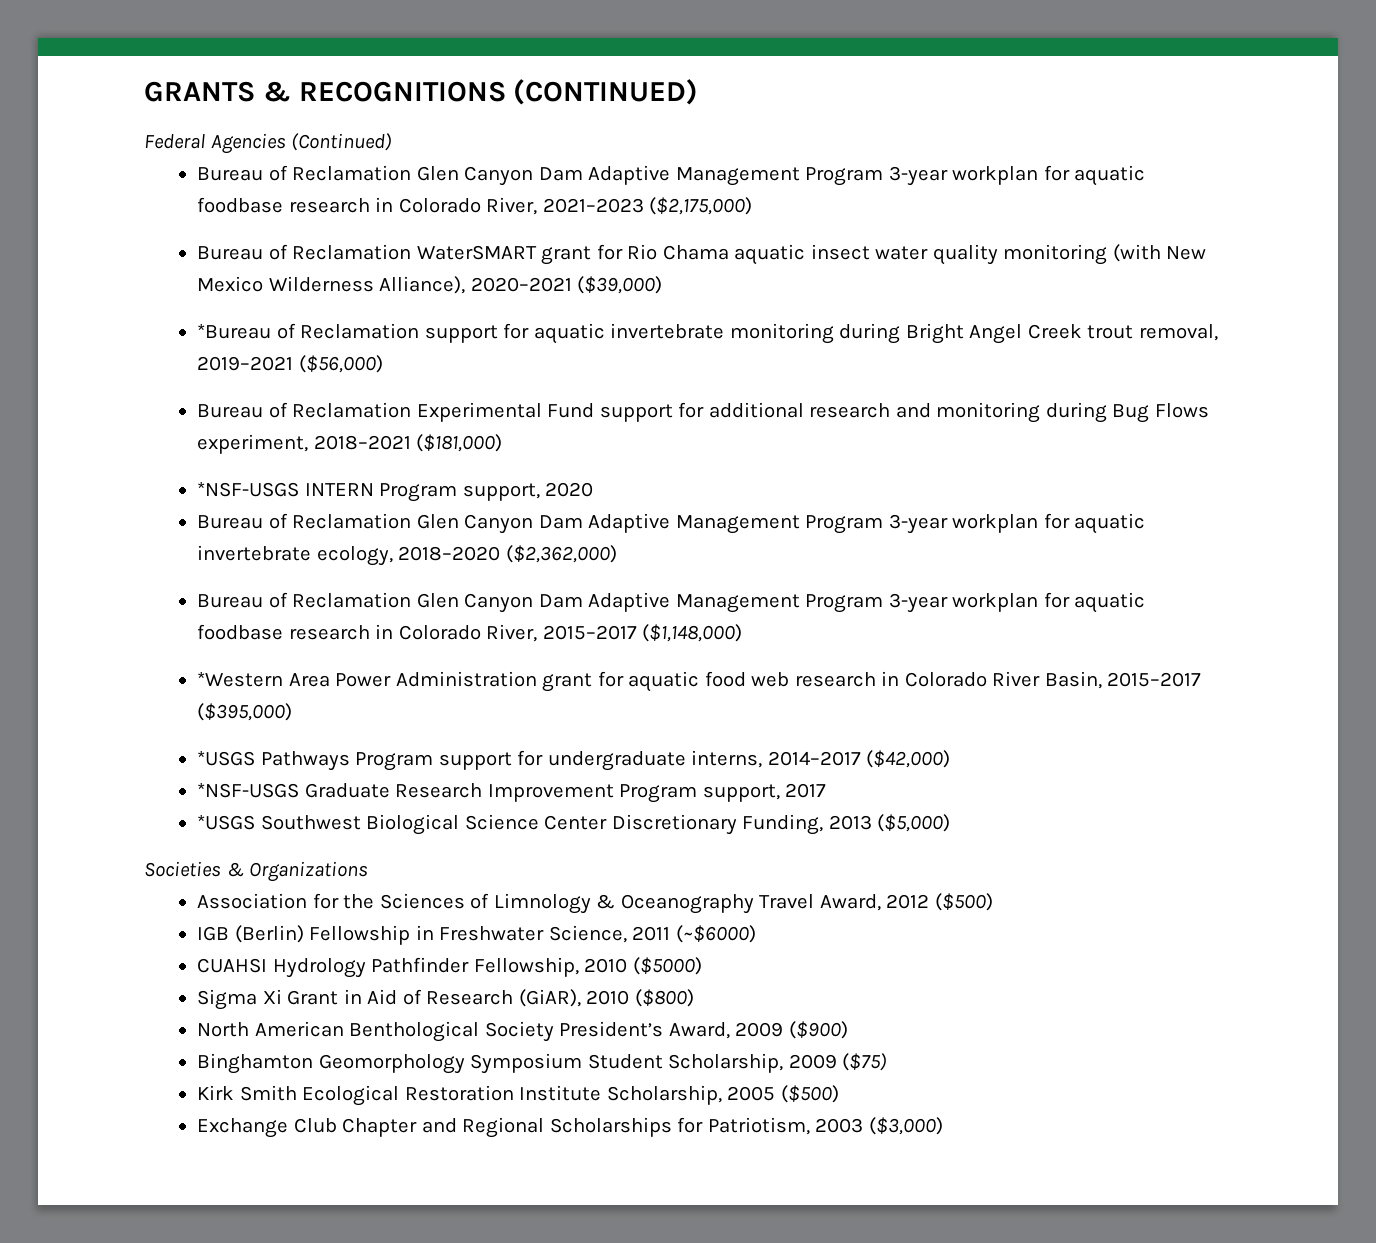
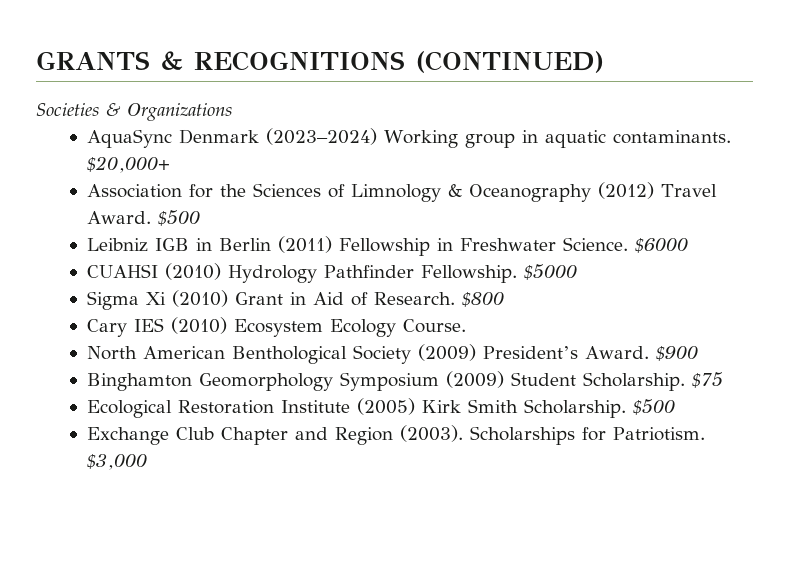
- Federal Agencies (Continued)
- Bureau of Reclamation Glen Canyon Dam Adaptive Management Program 3-year workplan for aquatic foodbase research in Colorado River, 2021–2023 ($2,175,000)
- Bureau of Reclamation WaterSMART grant for Rio Chama aquatic insect water quality monitoring (with New Mexico Wilderness Alliance), 2020–2021 ($39,000)
- *Bureau of Reclamation support for aquatic invertebrate monitoring during Bright Angel Creek trout removal, 2019–2021 ($56,000)
- Bureau of Reclamation Experimental Fund support for additional research and monitoring during Bug Flows experiment, 2018–2021 ($181,000)
- *NSF-USGS INTERN Program support, 2020
- Bureau of Reclamation Glen Canyon Dam Adaptive Management Program 3-year workplan for aquatic invertebrate ecology, 2018–2020 ($2,362,000)
- Bureau of Reclamation Glen Canyon Dam Adaptive Management Program 3-year workplan for aquatic foodbase research in Colorado River, 2015–2017 ($1,148,000)
- *Western Area Power Administration grant for aquatic food web research in Colorado River Basin, 2015–2017 ($395,000)
- *USGS Pathways Program support for undergraduate interns, 2014–2017 ($42,000)
- *NSF-USGS Graduate Research Improvement Program support, 2017
- *USGS Southwest Biological Science Center Discretionary Funding, 2013 ($5,000)
  Societies & Organizations
+ AquaSync Denmark (2023–2024) Working group in aquatic contaminants. $20,000+
- Association for the Sciences of Limnology & Oceanography Travel Award, 2012 ($500)
- IGB (Berlin) Fellowship in Freshwater Science, 2011 (~$6000)
+ Association for the Sciences of Limnology & Oceanography (2012) Travel Award. $500
+ Leibniz IGB in Berlin (2011) Fellowship in Freshwater Science. $6000
- CUAHSI Hydrology Pathfinder Fellowship, 2010 ($5000)
+ CUAHSI (2010) Hydrology Pathfinder Fellowship. $5000
- Sigma Xi Grant in Aid of Research (GiAR), 2010 ($800)
+ Sigma Xi (2010) Grant in Aid of Research. $800
+ Cary IES (2010) Ecosystem Ecology Course.
- North American Benthological Society President’s Award, 2009 ($900)
+ North American Benthological Society (2009) President’s Award. $900
- Binghamton Geomorphology Symposium Student Scholarship, 2009 ($75)
- Kirk Smith Ecological Restoration Institute Scholarship, 2005 ($500)
- Exchange Club Chapter and Regional Scholarships for Patriotism, 2003 ($3,000)
+ Binghamton Geomorphology Symposium (2009) Student Scholarship. $75
+ Ecological Restoration Institute (2005) Kirk Smith Scholarship. $500
+ Exchange Club Chapter and Region (2003). Scholarships for Patriotism. $3,000

